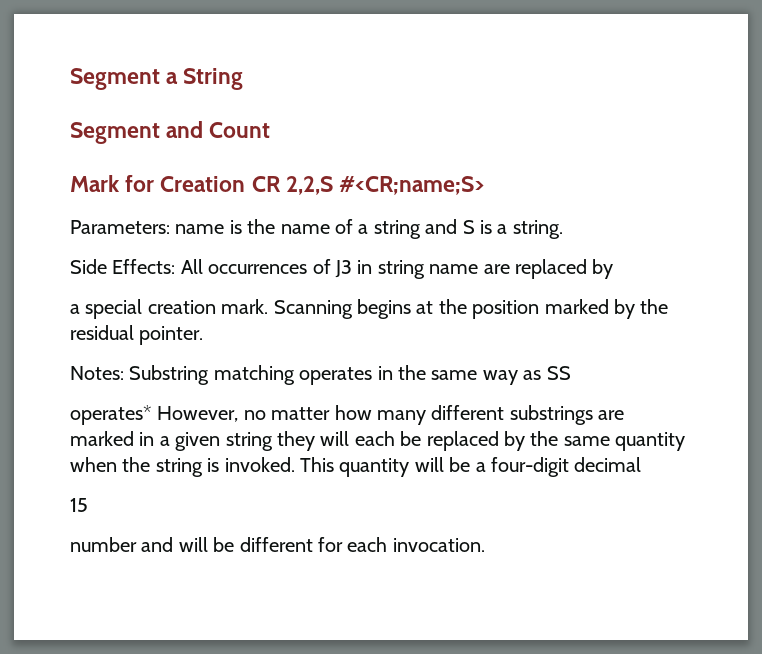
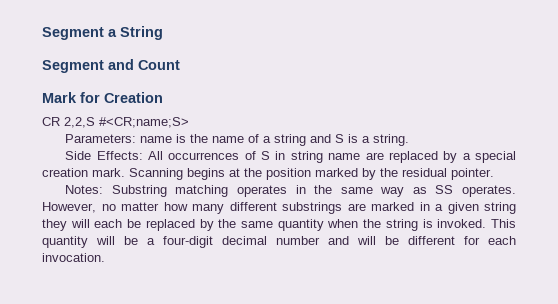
- Mark for Creation CR 2,2,S #<CR;name;S>
+ Mark for Creation
+ CR 2,2,S #<CR;name;S>
- Side Effects: All occurrences of J3 in string name are replaced by
- a special creation mark.
+ Side Effects: All occurrences of S in string name are replaced by a special creation mark.
- Notes: Substring matching operates in the same way as SS
- operates* However, no matter how many different substrings are marked in a given string they will each be replaced by the same quantity when the string is invoked.
+ Notes: Substring matching operates in the same way as SS operates. However, no matter how many different substrings are marked in a given string they will each be replaced by the same quantity when the string is invoked.
- This quantity will be a four-digit decimal
- 15
- number and will be different for each invocation.
+ This quantity will be a four-digit decimal number and will be different for each invocation.

